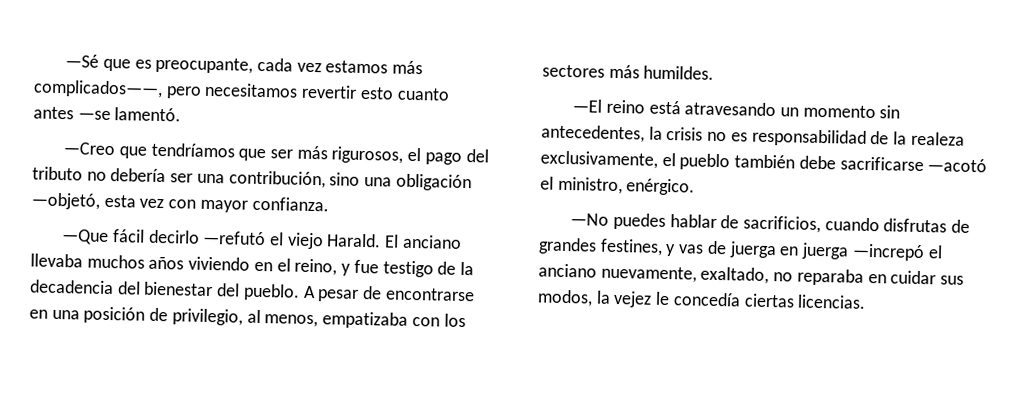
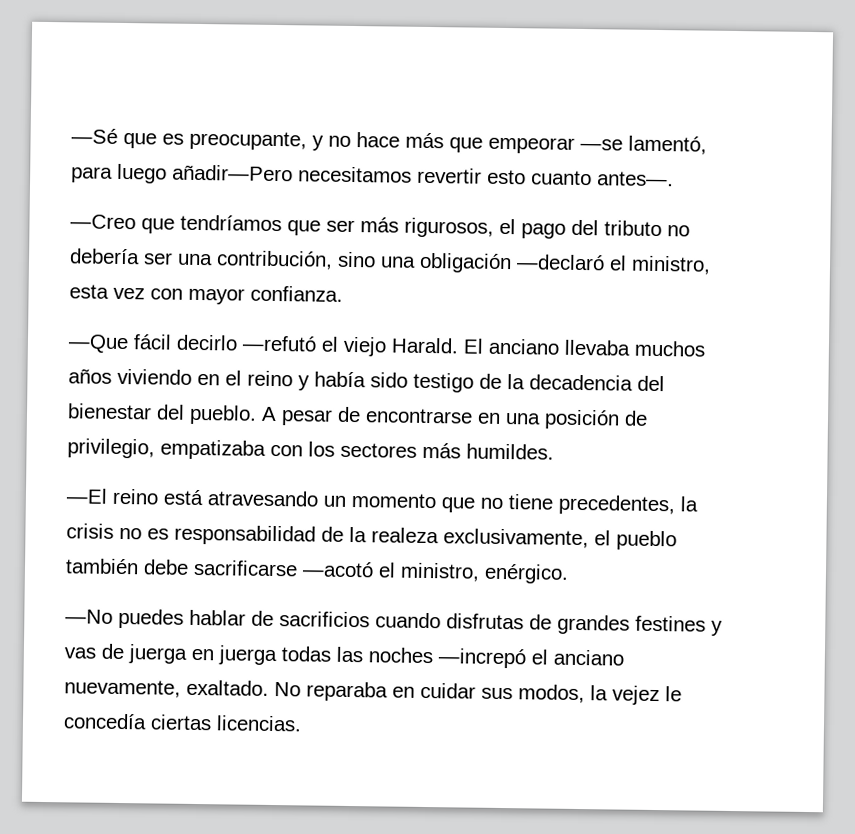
- —Sé que es preocupante, cada vez estamos más complicados——, pero necesitamos revertir esto cuanto antes —se lamentó.
+ —Sé que es preocupante, y no hace más que empeorar —se lamentó, para luego añadir—Pero necesitamos revertir esto cuanto antes—.
- —Creo que tendríamos que ser más rigurosos, el pago del tributo no debería ser una contribución, sino una obligación —objetó, esta vez con mayor confianza.
+ —Creo que tendríamos que ser más rigurosos, el pago del tributo no debería ser una contribución, sino una obligación —declaró el ministro, esta vez con mayor confianza.
- El anciano llevaba muchos años viviendo en el reino, y fue testigo de la decadencia del bienestar del pueblo.
+ El anciano llevaba muchos años viviendo en el reino y había sido testigo de la decadencia del bienestar del pueblo.
- A pesar de encontrarse en una posición de privilegio, al menos, empatizaba con los sectores más humildes.
+ A pesar de encontrarse en una posición de privilegio, empatizaba con los sectores más humildes.
- —El reino está atravesando un momento sin antecedentes, la crisis no es responsabilidad de la realeza exclusivamente, el pueblo también debe sacrificarse —acotó el ministro, enérgico.
+ —El reino está atravesando un momento que no tiene precedentes, la crisis no es responsabilidad de la realeza exclusivamente, el pueblo también debe sacrificarse —acotó el ministro, enérgico.
- —No puedes hablar de sacrificios, cuando disfrutas de grandes festines, y vas de juerga en juerga —increpó el anciano nuevamente, exaltado, no reparaba en cuidar sus modos, la vejez le concedía ciertas licencias.
+ —No puedes hablar de sacrificios cuando disfrutas de grandes festines y vas de juerga en juerga todas las noches —increpó el anciano nuevamente, exaltado. No reparaba en cuidar sus modos, la vejez le concedía ciertas licencias.

